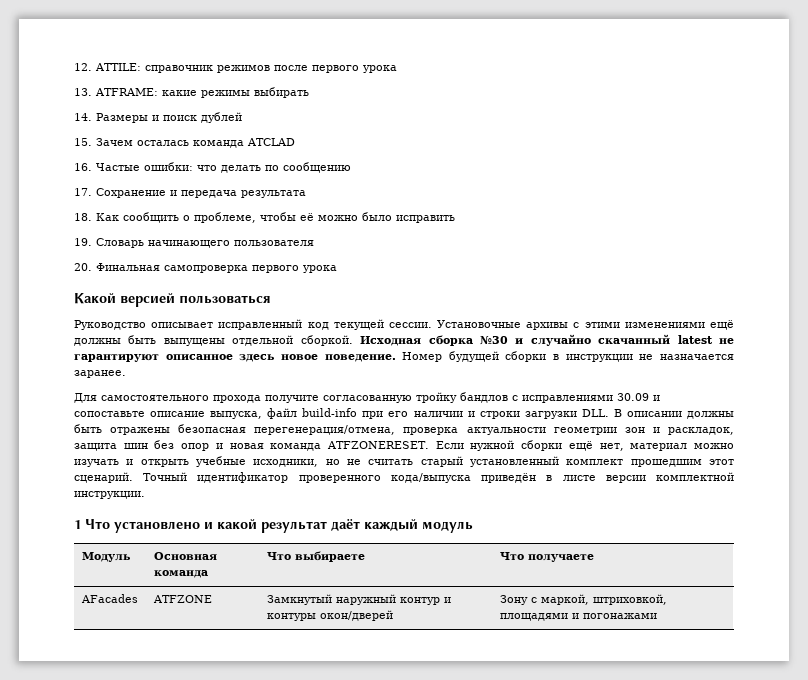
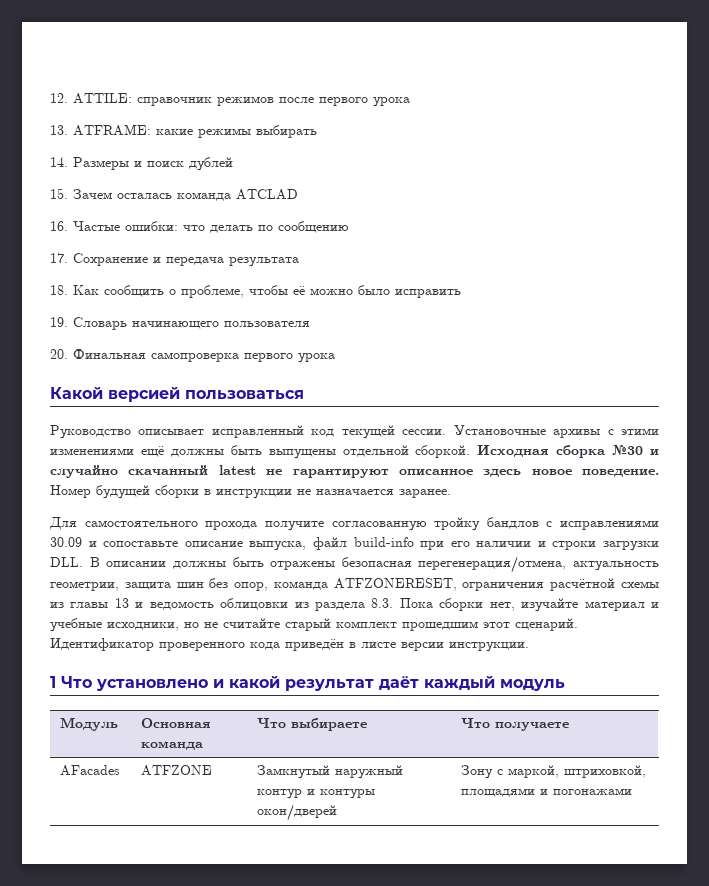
- Для самостоятельного прохода получите согласованную тройку бандлов с исправлениями 30.09 и сопоставьте описание выпуска, файл build-info при его наличии и строки загрузки DLL. В описании должны быть отражены безопасная перегенерация/отмена, проверка актуальности геометрии зон и раскладок, защита шин без опор и новая команда ATFZONERESET. Если нужной сборки ещё нет, материал можно изучать и открыть учебные исходники, но не считать старый установленный комплект прошедшим этот сценарий.
+ Для самостоятельного прохода получите согласованную тройку бандлов с исправлениями 30.09 и сопоставьте описание выпуска, файл build-info при его наличии и строки загрузки DLL. В описании должны быть отражены безопасная перегенерация/отмена, актуальность геометрии, защита шин без опор, команда ATFZONERESET, ограничения расчётной схемы из главы 13 и ведомость облицовки из раздела 8.3. Пока сборки нет, изучайте материал и учебные исходники, но не считайте старый комплект прошедшим этот сценарий.
- Точный идентификатор проверенного кода/выпуска приведён в листе версии комплектной инструкции.
+ Идентификатор проверенного кода приведён в листе версии инструкции.

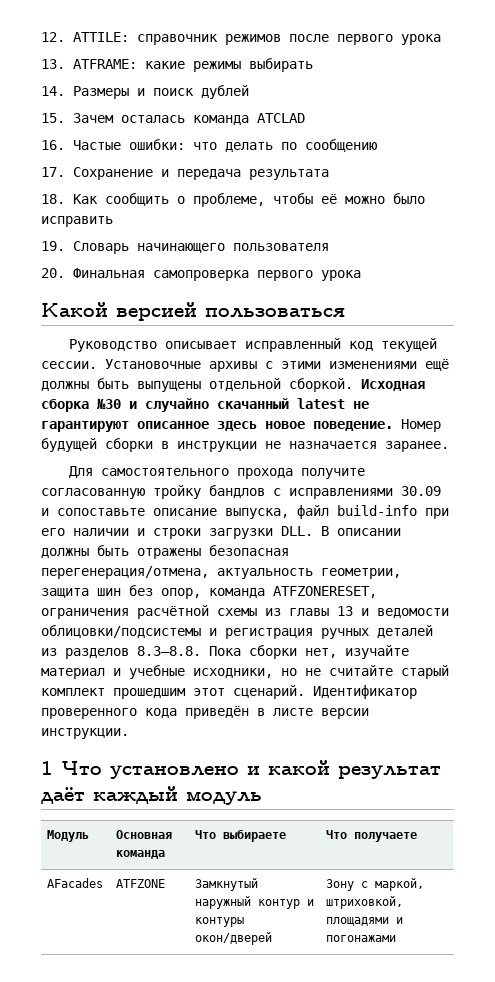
- Для самостоятельного прохода получите согласованную тройку бандлов с исправлениями 30.09 и сопоставьте описание выпуска, файл build-info при его наличии и строки загрузки DLL. В описании должны быть отражены безопасная перегенерация/отмена, актуальность геометрии, защита шин без опор, команда ATFZONERESET, ограничения расчётной схемы из главы 13 и ведомость облицовки из раздела 8.3. Пока сборки нет, изучайте материал и учебные исходники, но не считайте старый комплект прошедшим этот сценарий.
+ Для самостоятельного прохода получите согласованную тройку бандлов с исправлениями 30.09 и сопоставьте описание выпуска, файл build-info при его наличии и строки загрузки DLL. В описании должны быть отражены безопасная перегенерация/отмена, актуальность геометрии, защита шин без опор, команда ATFZONERESET, ограничения расчётной схемы из главы 13 и ведомости облицовки/подсистемы и регистрация ручных деталей из разделов 8.3–8.8. Пока сборки нет, изучайте материал и учебные исходники, но не считайте старый комплект прошедшим этот сценарий.

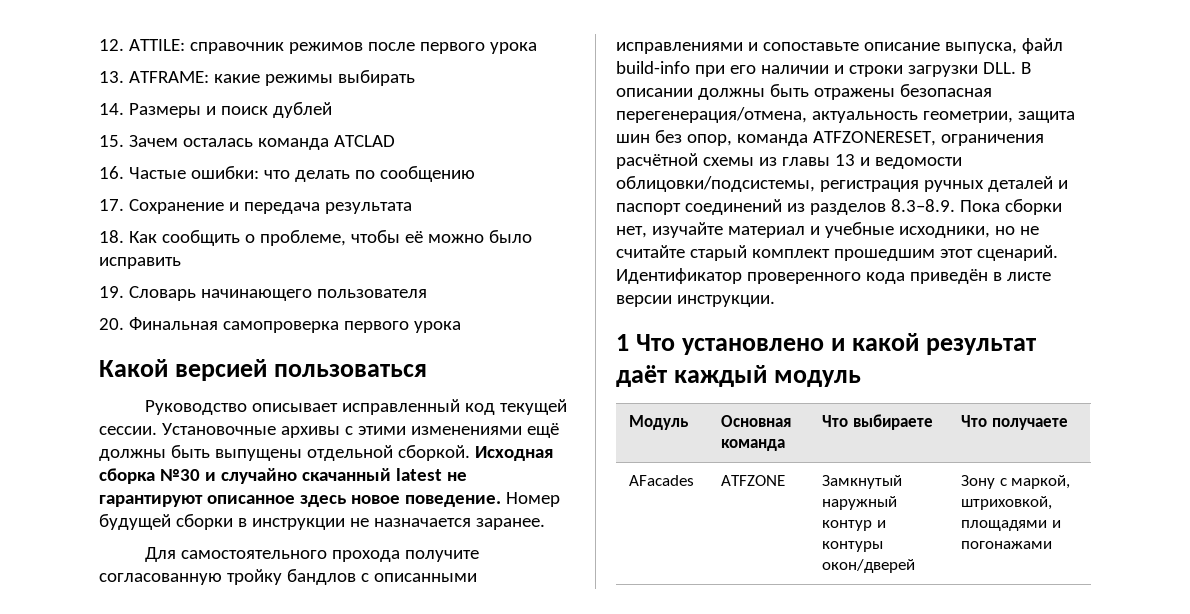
- Для самостоятельного прохода получите согласованную тройку бандлов с исправлениями 30.09 и сопоставьте описание выпуска, файл build-info при его наличии и строки загрузки DLL. В описании должны быть отражены безопасная перегенерация/отмена, актуальность геометрии, защита шин без опор, команда ATFZONERESET, ограничения расчётной схемы из главы 13 и ведомости облицовки/подсистемы и регистрация ручных деталей из разделов 8.3–8.8. Пока сборки нет, изучайте материал и учебные исходники, но не считайте старый комплект прошедшим этот сценарий.
+ Для самостоятельного прохода получите согласованную тройку бандлов с описанными исправлениями и сопоставьте описание выпуска, файл build-info при его наличии и строки загрузки DLL. В описании должны быть отражены безопасная перегенерация/отмена, актуальность геометрии, защита шин без опор, команда ATFZONERESET, ограничения расчётной схемы из главы 13 и ведомости облицовки/подсистемы, регистрация ручных деталей и паспорт соединений из разделов 8.3–8.9. Пока сборки нет, изучайте материал и учебные исходники, но не считайте старый комплект прошедшим этот сценарий.

